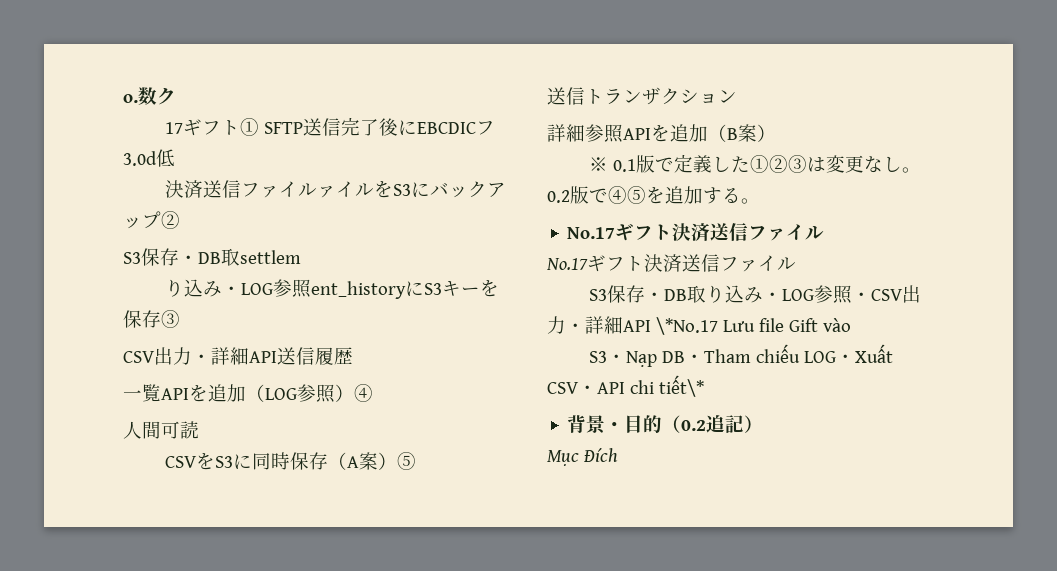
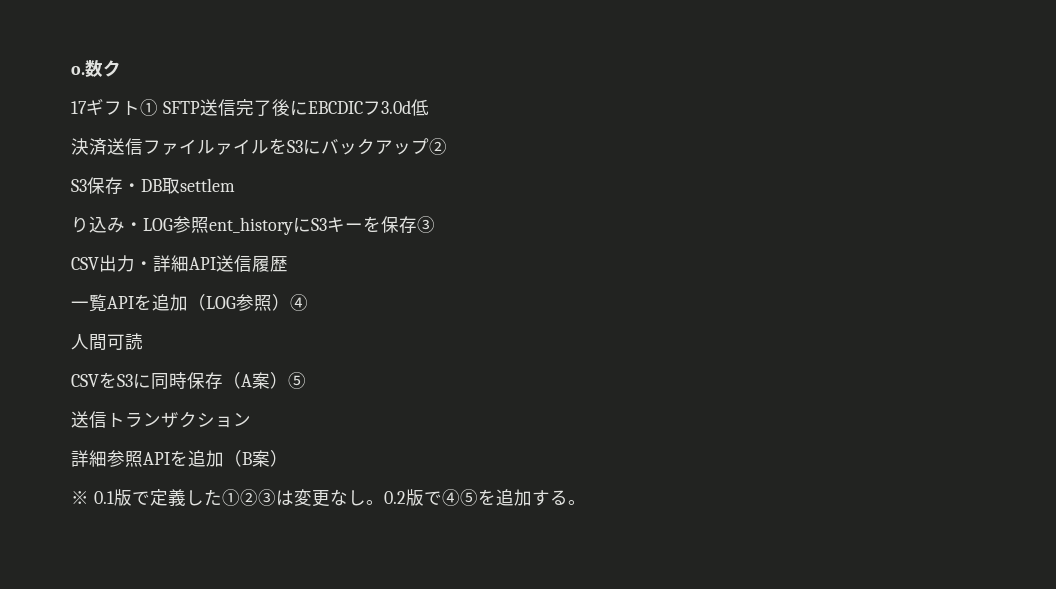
  0.2版で④⑤を追加する。
- No.17ギフト決済送信ファイル
- No.17ギフト決済送信ファイル
- S3保存・DB取り込み・LOG参照・CSV出力・詳細API \*No.17 Lưu file Gift vào
- S3・Nạp DB・Tham chiếu LOG・Xuất CSV・API chi tiết\*
- 背景・目的（0.2追記）
- Mục Đích

